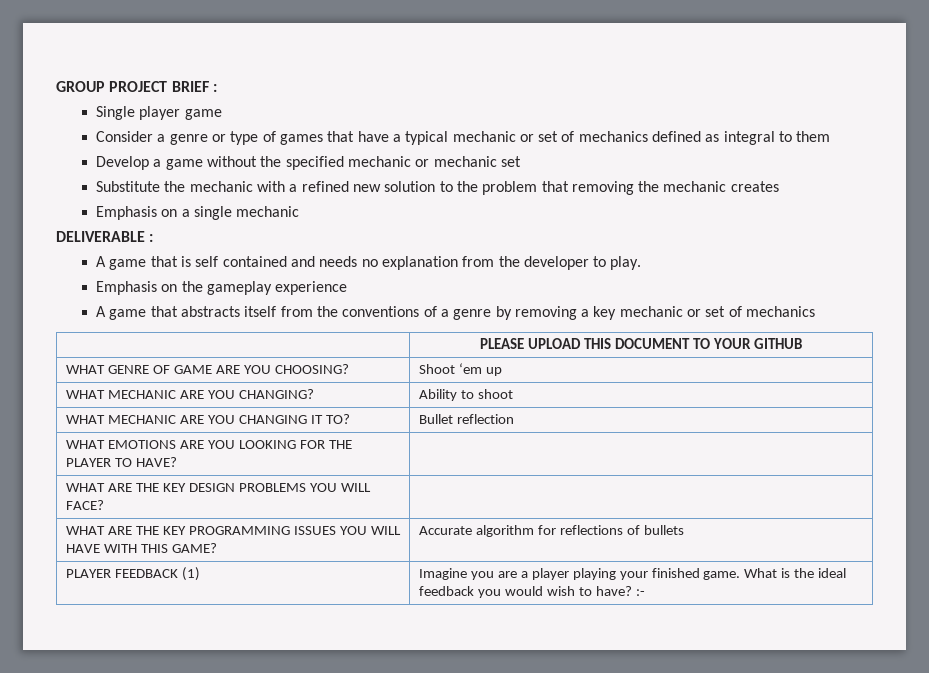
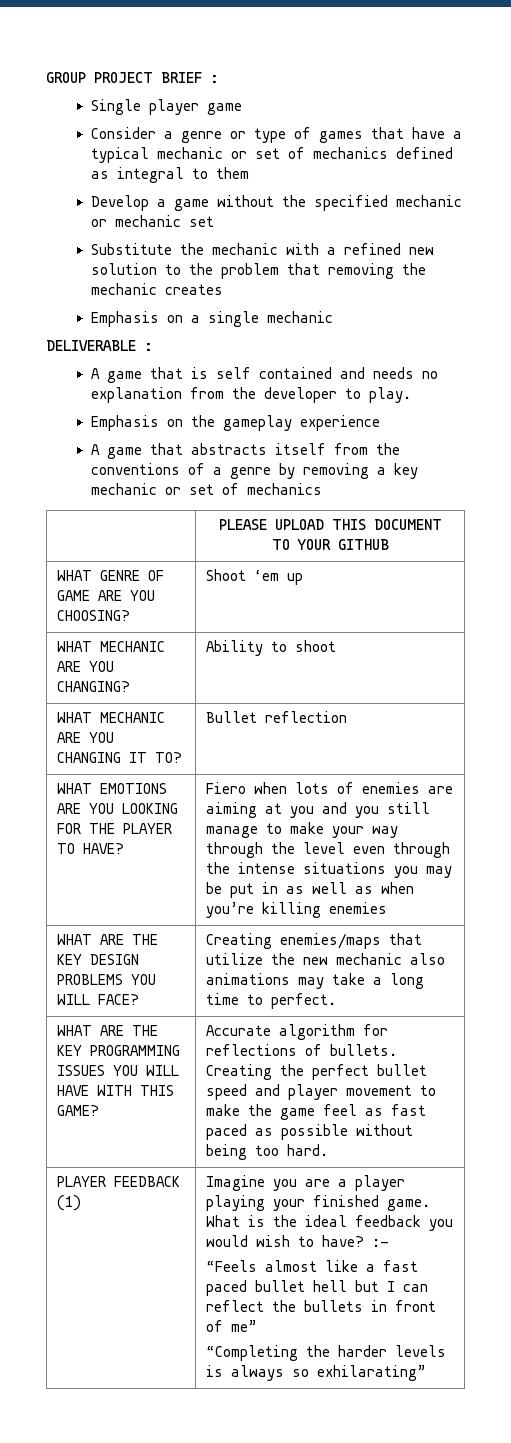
+ Fiero when lots of enemies are aiming at you and you still manage to make your way through the level even through the intense situations you may be put in as well as when you’re killing enemies
- WHAT ARE THE KEY DESIGN PROBLEMS YOU WILL FACE? |
+ WHAT ARE THE KEY DESIGN PROBLEMS YOU WILL FACE? | Creating enemies/maps that utilize the new mechanic also animations may take a long time to perfect.
- WHAT ARE THE KEY PROGRAMMING ISSUES YOU WILL HAVE WITH THIS GAME? | Accurate algorithm for reflections of bullets
+ WHAT ARE THE KEY PROGRAMMING ISSUES YOU WILL HAVE WITH THIS GAME? | Accurate algorithm for reflections of bullets. Creating the perfect bullet speed and player movement to make the game feel as fast paced as possible without being too hard.
+ “Feels almost like a fast paced bullet hell but I can reflect the bullets in front of me”
+ “Completing the harder levels is always so exhilarating”

